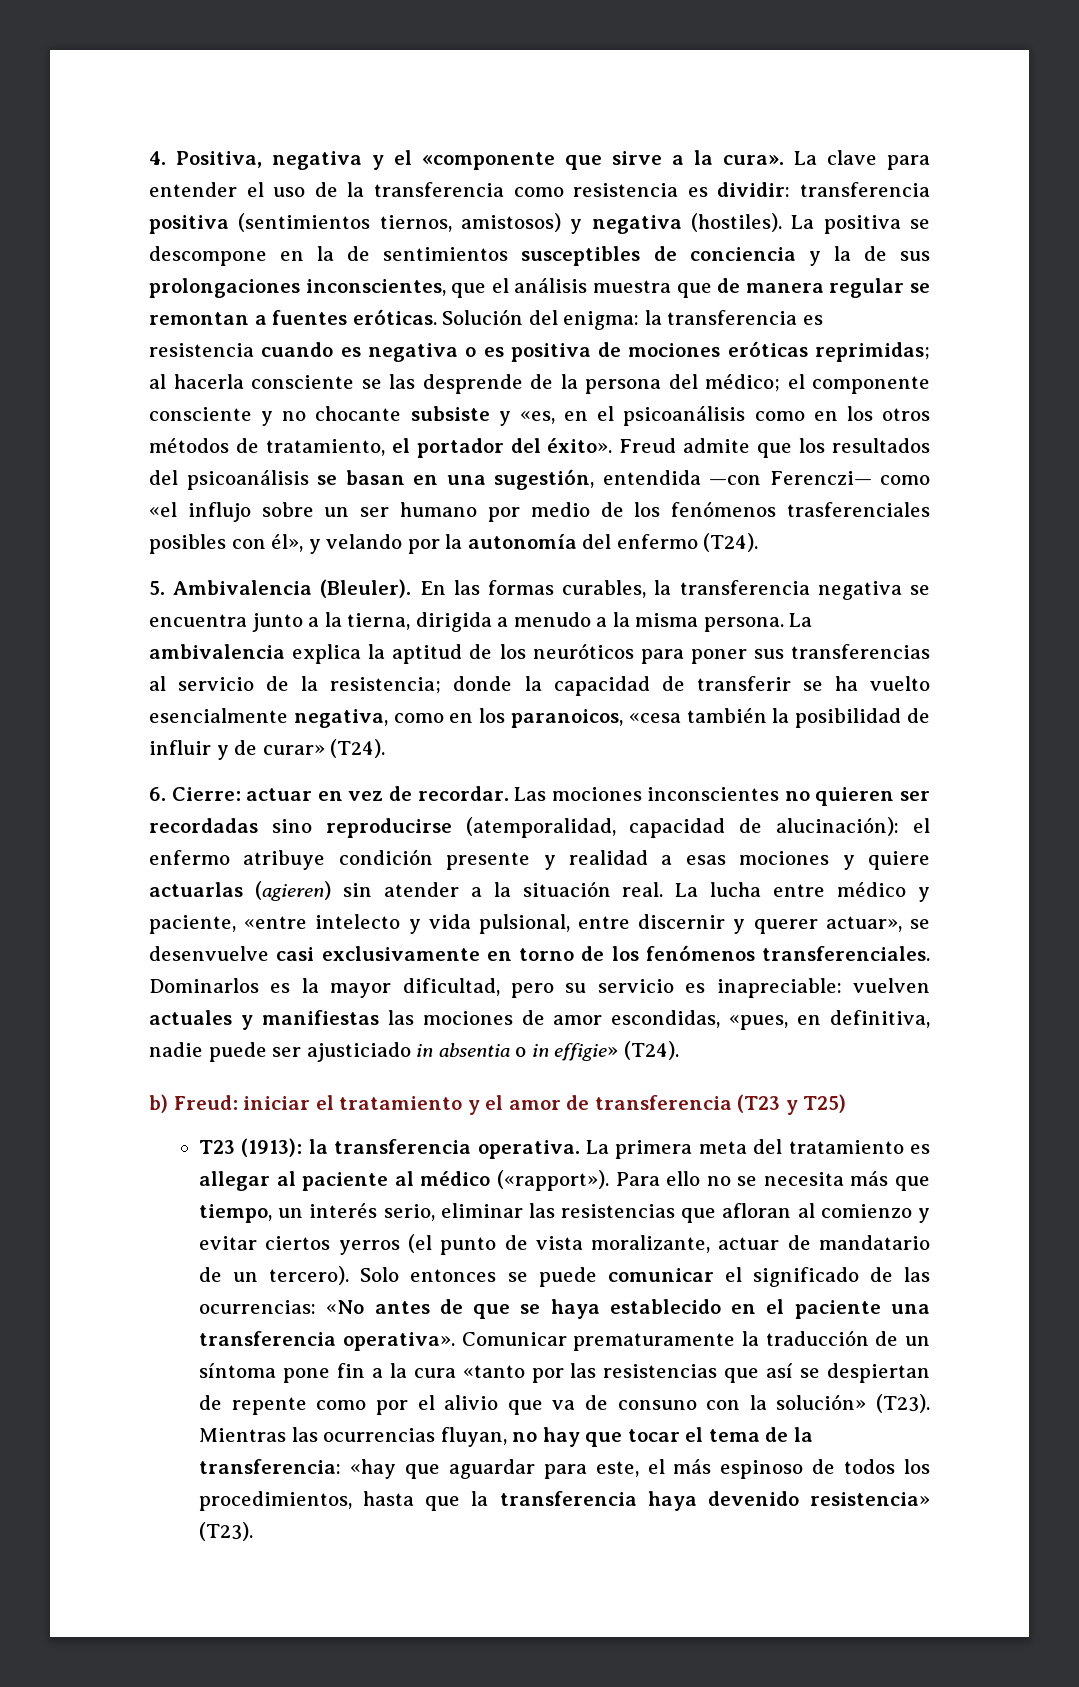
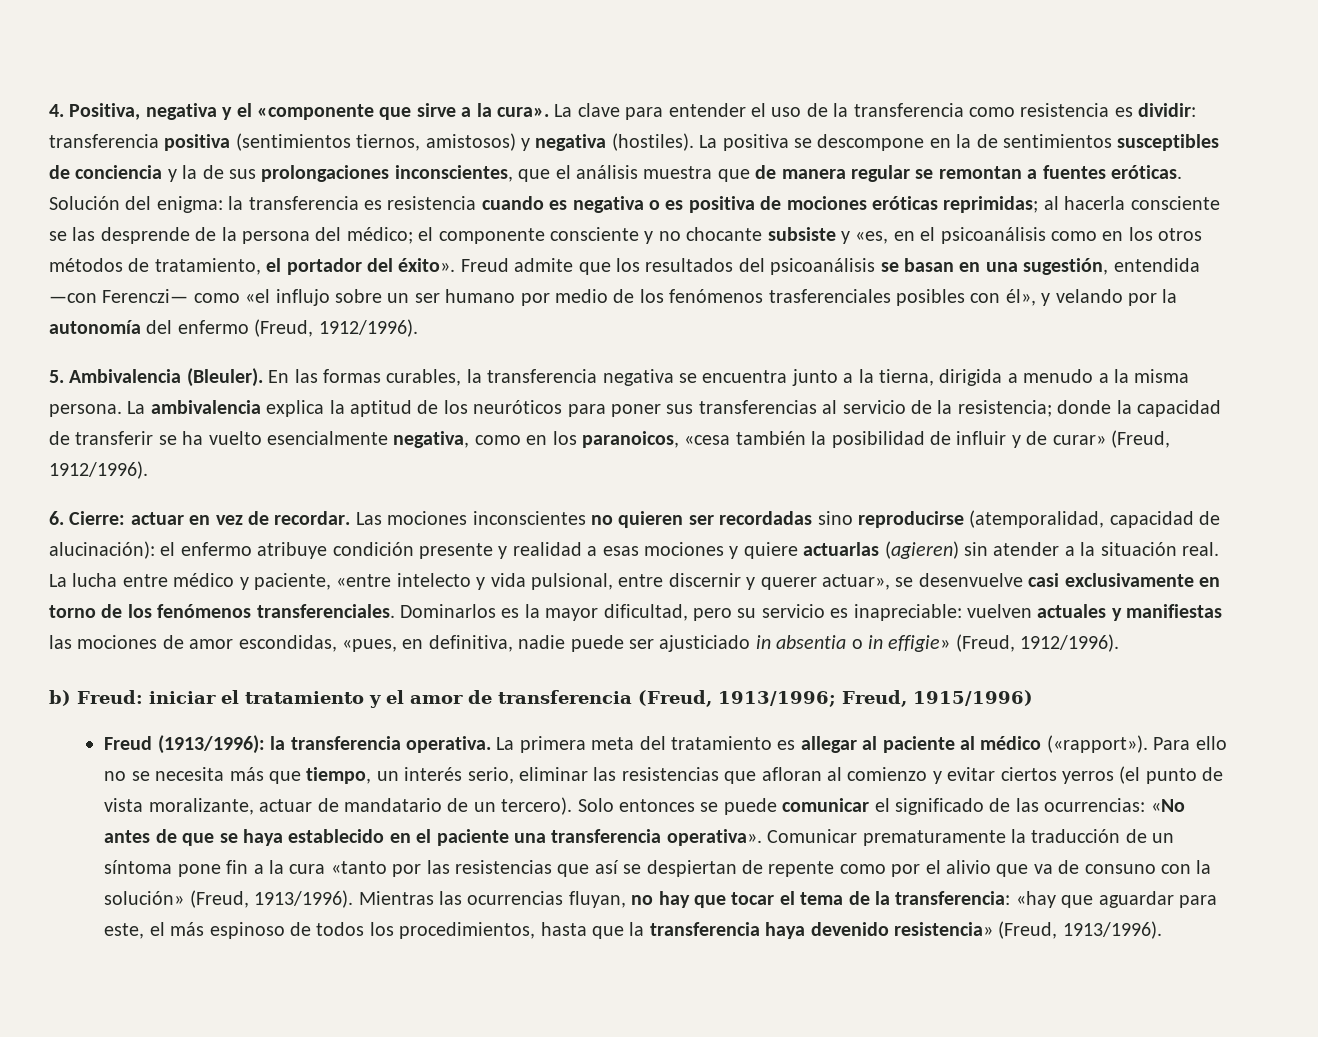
- Freud admite que los resultados del psicoanálisis se basan en una sugestión, entendida —con Ferenczi— como «el influjo sobre un ser humano por medio de los fenómenos trasferenciales posibles con él», y velando por la autonomía del enfermo (T24).
+ Freud admite que los resultados del psicoanálisis se basan en una sugestión, entendida —con Ferenczi— como «el influjo sobre un ser humano por medio de los fenómenos trasferenciales posibles con él», y velando por la autonomía del enfermo (Freud, 1912/1996).
- La ambivalencia explica la aptitud de los neuróticos para poner sus transferencias al servicio de la resistencia; donde la capacidad de transferir se ha vuelto esencialmente negativa, como en los paranoicos, «cesa también la posibilidad de influir y de curar» (T24).
+ La ambivalencia explica la aptitud de los neuróticos para poner sus transferencias al servicio de la resistencia; donde la capacidad de transferir se ha vuelto esencialmente negativa, como en los paranoicos, «cesa también la posibilidad de influir y de curar» (Freud, 1912/1996).
- Dominarlos es la mayor dificultad, pero su servicio es inapreciable: vuelven actuales y manifiestas las mociones de amor escondidas, «pues, en definitiva, nadie puede ser ajusticiado in absentia o in effigie» (T24).
+ Dominarlos es la mayor dificultad, pero su servicio es inapreciable: vuelven actuales y manifiestas las mociones de amor escondidas, «pues, en definitiva, nadie puede ser ajusticiado in absentia o in effigie» (Freud, 1912/1996).
- b) Freud: iniciar el tratamiento y el amor de transferencia (T23 y T25)
- T23 (1913): la transferencia operativa.
+ b) Freud: iniciar el tratamiento y el amor de transferencia (Freud, 1913/1996; Freud, 1915/1996)
+ Freud (1913/1996): la transferencia operativa.
- Comunicar prematuramente la traducción de un síntoma pone fin a la cura «tanto por las resistencias que así se despiertan de repente como por el alivio que va de consuno con la solución» (T23).
+ Comunicar prematuramente la traducción de un síntoma pone fin a la cura «tanto por las resistencias que así se despiertan de repente como por el alivio que va de consuno con la solución» (Freud, 1913/1996).
- Mientras las ocurrencias fluyan, no hay que tocar el tema de la transferencia: «hay que aguardar para este, el más espinoso de todos los procedimientos, hasta que la transferencia haya devenido resistencia» (T23).
+ Mientras las ocurrencias fluyan, no hay que tocar el tema de la transferencia: «hay que aguardar para este, el más espinoso de todos los procedimientos, hasta que la transferencia haya devenido resistencia» (Freud, 1913/1996).

